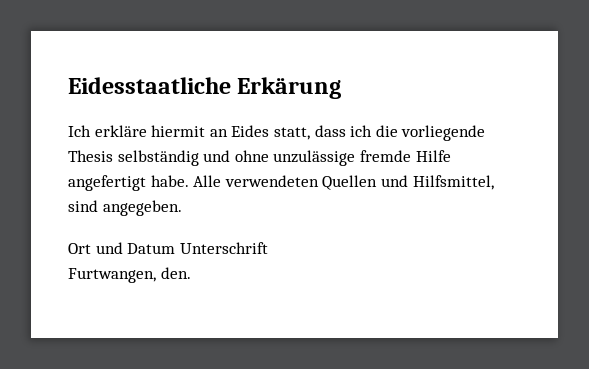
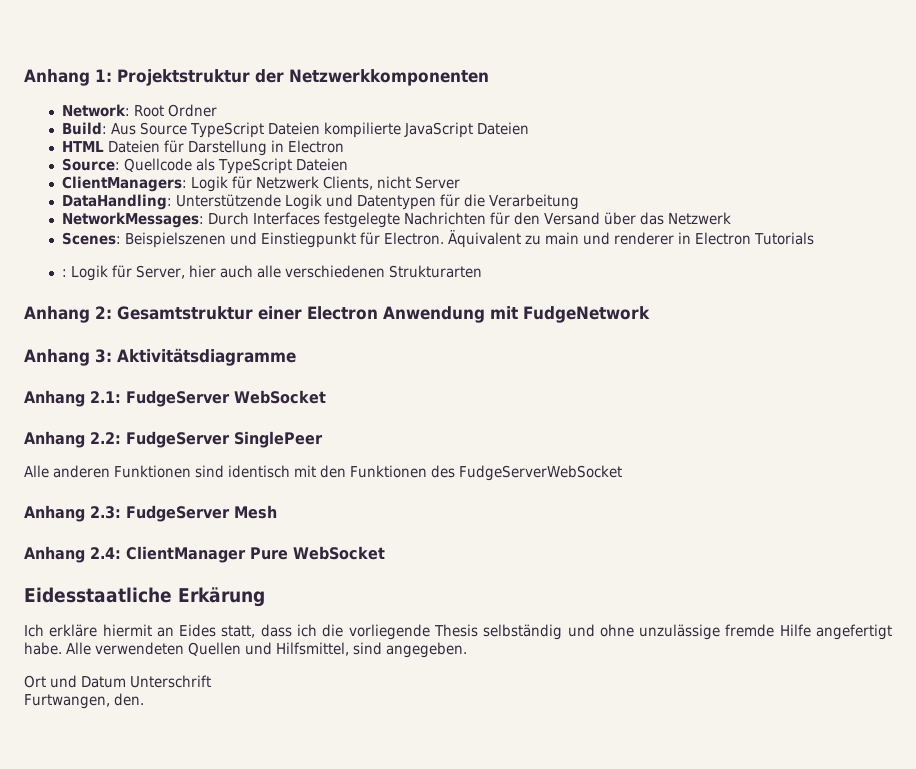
+ Anhang 1: Projektstruktur der Netzwerkkomponenten
+ Network: Root Ordner
+ Build: Aus Source TypeScript Dateien kompilierte JavaScript Dateien
+ HTML Dateien für Darstellung in Electron
+ Source: Quellcode als TypeScript Dateien
+ ClientManagers: Logik für Netzwerk Clients, nicht Server
+ DataHandling: Unterstützende Logik und Datentypen für die Verarbeitung
+ NetworkMessages: Durch Interfaces festgelegte Nachrichten für den Versand über das Netzwerk
+ Scenes: Beispielszenen und Einstiegpunkt für Electron. Äquivalent zu main und renderer in Electron Tutorials
+ : Logik für Server, hier auch alle verschiedenen Strukturarten
+ Anhang 2: Gesamtstruktur einer Electron Anwendung mit FudgeNetwork
+ Anhang 3: Aktivitätsdiagramme
+ Anhang 2.1: FudgeServer WebSocket
+ Anhang 2.2: FudgeServer SinglePeer
+ Alle anderen Funktionen sind identisch mit den Funktionen des FudgeServerWebSocket
+ Anhang 2.3: FudgeServer Mesh
+ Anhang 2.4: ClientManager Pure WebSocket

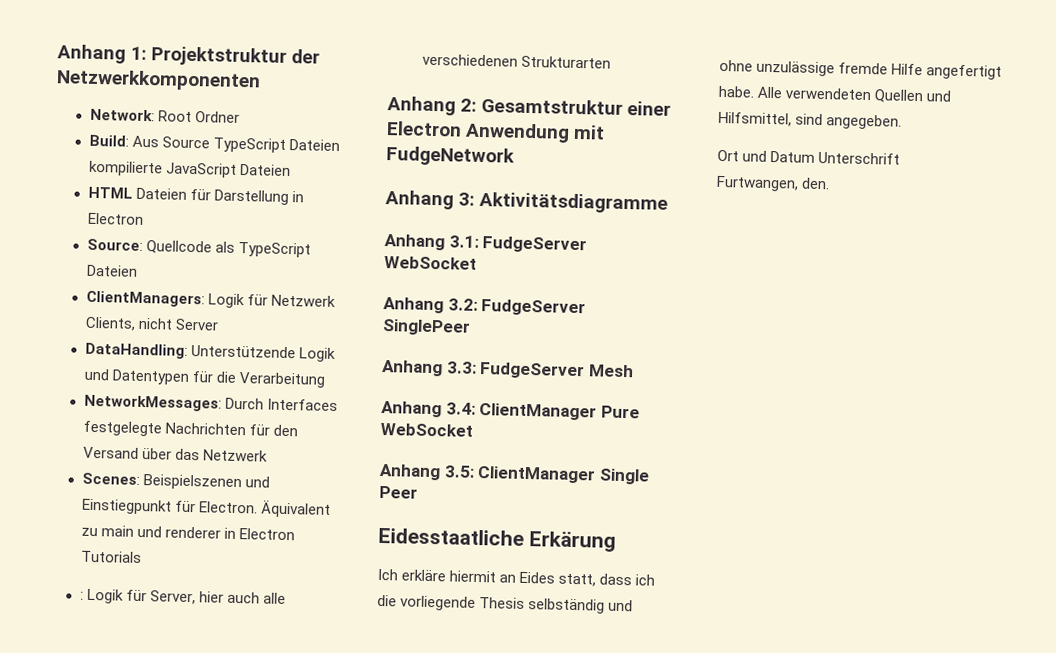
- Anhang 2.1: FudgeServer WebSocket
+ Anhang 3.1: FudgeServer WebSocket
- Anhang 2.2: FudgeServer SinglePeer
+ Anhang 3.2: FudgeServer SinglePeer
- Alle anderen Funktionen sind identisch mit den Funktionen des FudgeServerWebSocket
- Anhang 2.3: FudgeServer Mesh
+ Anhang 3.3: FudgeServer Mesh
- Anhang 2.4: ClientManager Pure WebSocket
+ Anhang 3.4: ClientManager Pure WebSocket
+ Anhang 3.5: ClientManager Single Peer

